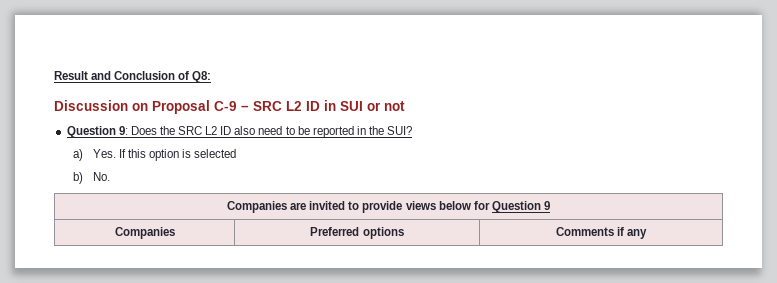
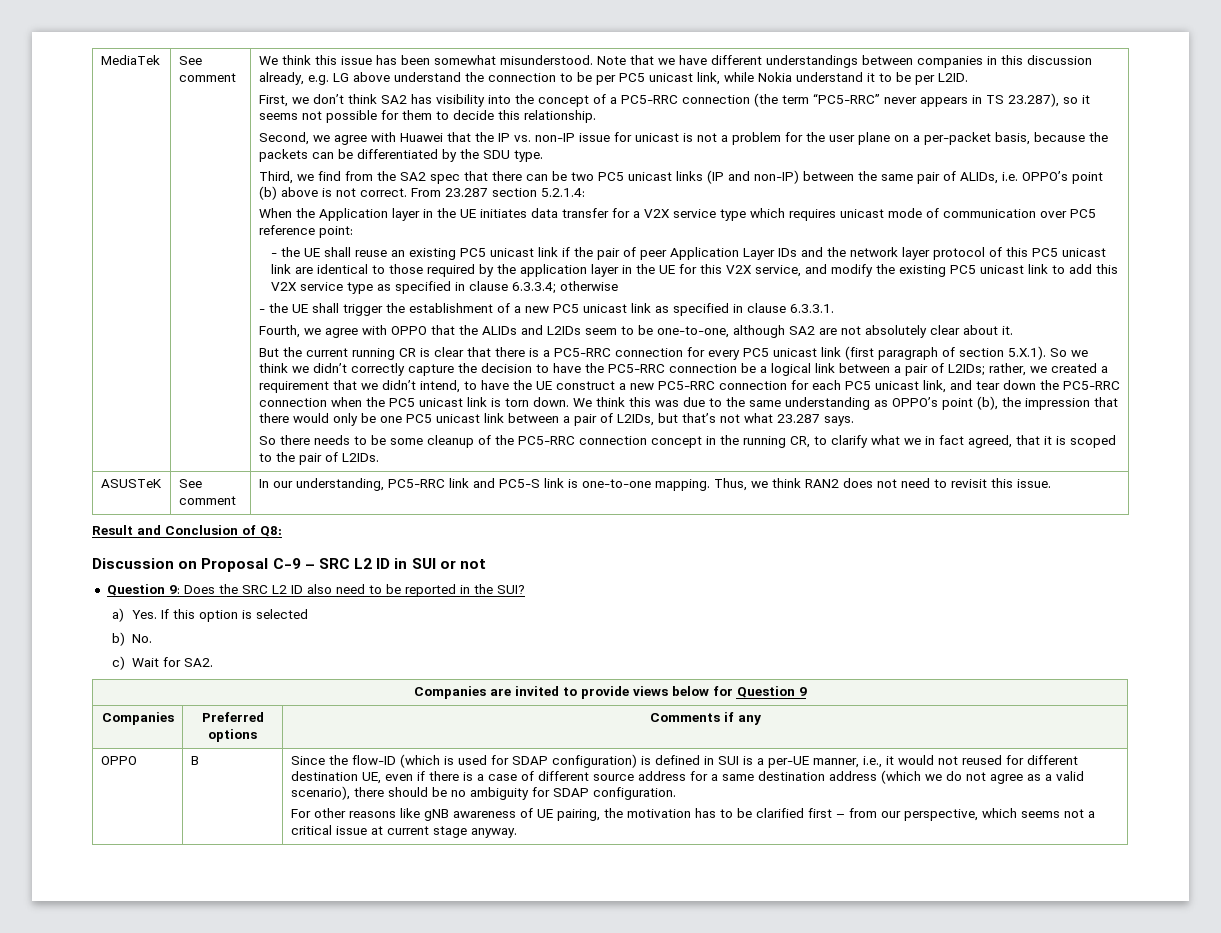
+ MediaTek | See comment | We think this issue has been somewhat misunderstood. Note that we have different understandings between companies in this discussion already, e.g. LG above understand the connection to be per PC5 unicast link, while Nokia understand it to be per L2ID.
+ First, we don’t think SA2 has visibility into the concept of a PC5-RRC connection (the term “PC5-RRC” never appears in TS 23.287), so it seems not possible for them to decide this relationship.
+ Second, we agree with Huawei that the IP vs. non-IP issue for unicast is not a problem for the user plane on a per-packet basis, because the packets can be differentiated by the SDU type.
+ Third, we find from the SA2 spec that there can be two PC5 unicast links (IP and non-IP) between the same pair of ALIDs, i.e. OPPO’s point (b) above is not correct. From 23.287 section 5.2.1.4:
+ When the Application layer in the UE initiates data transfer for a V2X service type which requires unicast mode of communication over PC5 reference point:
+ - the UE shall reuse an existing PC5 unicast link if the pair of peer Application Layer IDs and the network layer protocol of this PC5 unicast link are identical to those required by the application layer in the UE for this V2X service, and modify the existing PC5 unicast link to add this V2X service type as specified in clause 6.3.3.4; otherwise
+ - the UE shall trigger the establishment of a new PC5 unicast link as specified in clause 6.3.3.1.
+ Fourth, we agree with OPPO that the ALIDs and L2IDs seem to be one-to-one, although SA2 are not absolutely clear about it.
+ But the current running CR is clear that there is a PC5-RRC connection for every PC5 unicast link (first paragraph of section 5.X.1). So we think we didn’t correctly capture the decision to have the PC5-RRC connection be a logical link between a pair of L2IDs; rather, we created a requirement that we didn’t intend, to have the UE construct a new PC5-RRC connection for each PC5 unicast link, and tear down the PC5-RRC connection when the PC5 unicast link is torn down. We think this was due to the same understanding as OPPO’s point (b), the impression that there would only be one PC5 unicast link between a pair of L2IDs, but that’s not what 23.287 says.
+ So there needs to be some cleanup of the PC5-RRC connection concept in the running CR, to clarify what we in fact agreed, that it is scoped to the pair of L2IDs.
+ ASUSTeK | See comment | In our understanding, PC5-RRC link and PC5-S link is one-to-one mapping. Thus, we think RAN2 does not need to revisit this issue.
+ c) Wait for SA2.
+ OPPO | B | Since the flow-ID (which is used for SDAP configuration) is defined in SUI is a per-UE manner, i.e., it would not reused for different destination UE, even if there is a case of different source address for a same destination address (which we do not agree as a valid scenario), there should be no ambiguity for SDAP configuration.
+ For other reasons like gNB awareness of UE pairing, the motivation has to be clarified first – from our perspective, which seems not a critical issue at current stage anyway.

